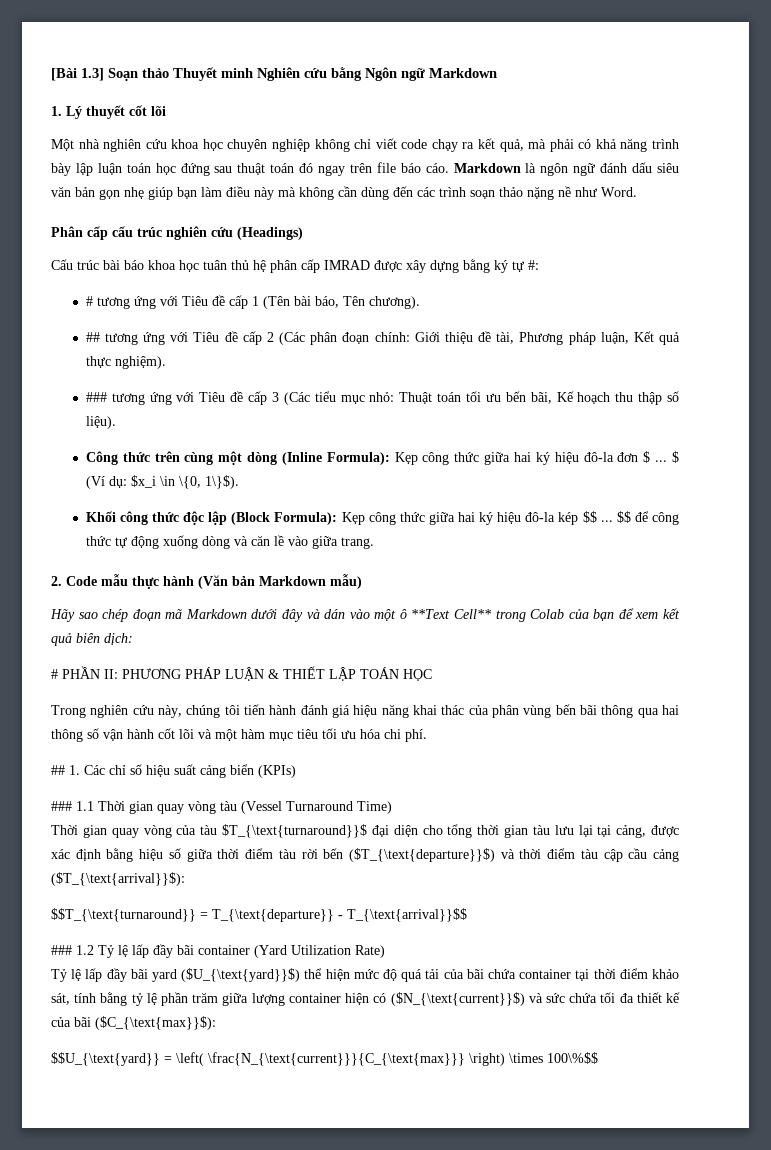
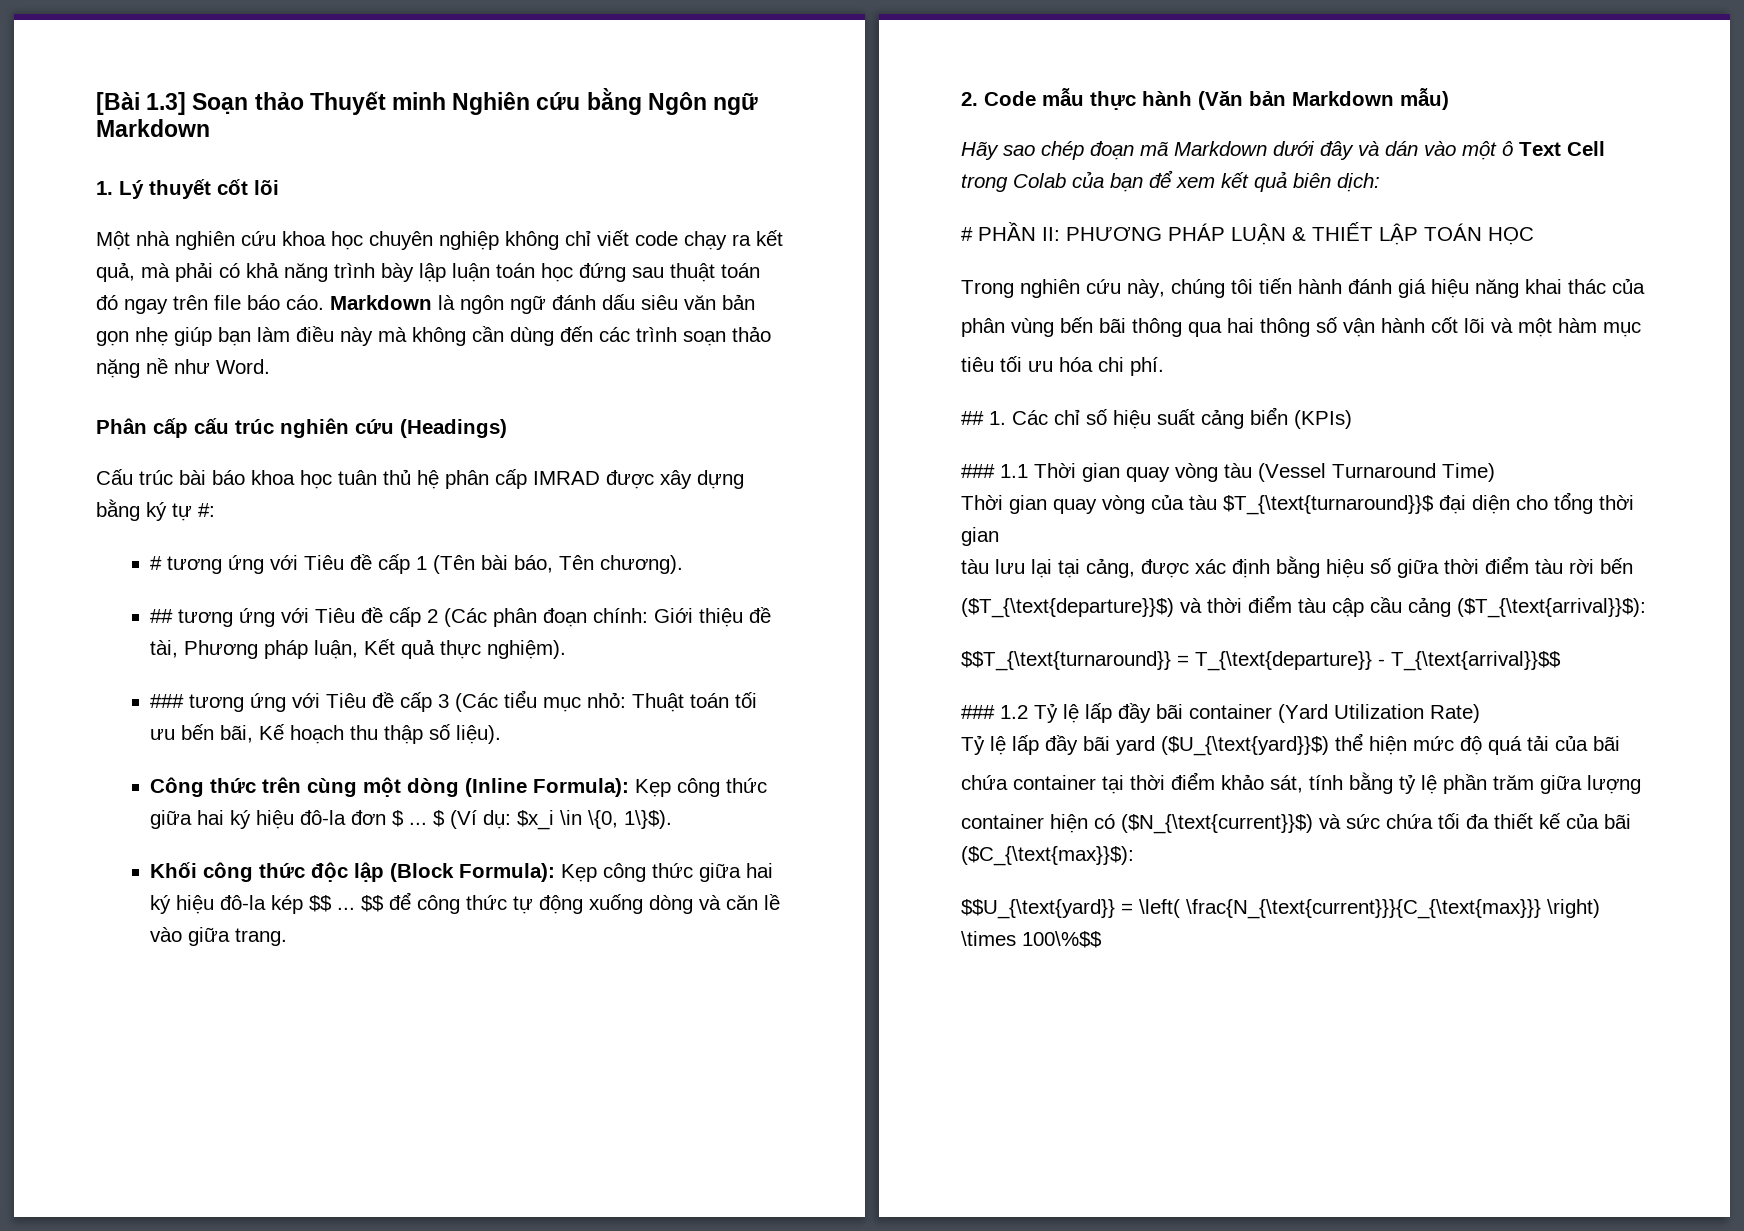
- Hãy sao chép đoạn mã Markdown dưới đây và dán vào một ô **Text Cell** trong Colab của bạn để xem kết quả biên dịch:
+ Hãy sao chép đoạn mã Markdown dưới đây và dán vào một ô Text Cell trong Colab của bạn để xem kết quả biên dịch:
- Trong nghiên cứu này, chúng tôi tiến hành đánh giá hiệu năng khai thác của phân vùng bến bãi thông qua hai thông số vận hành cốt lõi và một hàm mục tiêu tối ưu hóa chi phí.
+ Trong nghiên cứu này, chúng tôi tiến hành đánh giá hiệu năng khai thác của
+ phân vùng bến bãi thông qua hai thông số vận hành cốt lõi và một hàm mục
+ tiêu tối ưu hóa chi phí.
- Thời gian quay vòng của tàu $T_{\text{turnaround}}$ đại diện cho tổng thời gian tàu lưu lại tại cảng, được xác định bằng hiệu số giữa thời điểm tàu rời bến ($T_{\text{departure}}$) và thời điểm tàu cập cầu cảng ($T_{\text{arrival}}$):
+ Thời gian quay vòng của tàu $T_{\text{turnaround}}$ đại diện cho tổng thời gian
+ tàu lưu lại tại cảng, được xác định bằng hiệu số giữa thời điểm tàu rời bến
+ ($T_{\text{departure}}$) và thời điểm tàu cập cầu cảng ($T_{\text{arrival}}$):
- Tỷ lệ lấp đầy bãi yard ($U_{\text{yard}}$) thể hiện mức độ quá tải của bãi chứa container tại thời điểm khảo sát, tính bằng tỷ lệ phần trăm giữa lượng container hiện có ($N_{\text{current}}$) và sức chứa tối đa thiết kế của bãi ($C_{\text{max}}$):
+ Tỷ lệ lấp đầy bãi yard ($U_{\text{yard}}$) thể hiện mức độ quá tải của bãi
+ chứa container tại thời điểm khảo sát, tính bằng tỷ lệ phần trăm giữa lượng
+ container hiện có ($N_{\text{current}}$) và sức chứa tối đa thiết kế của bãi ($C_{\text{max}}$):

